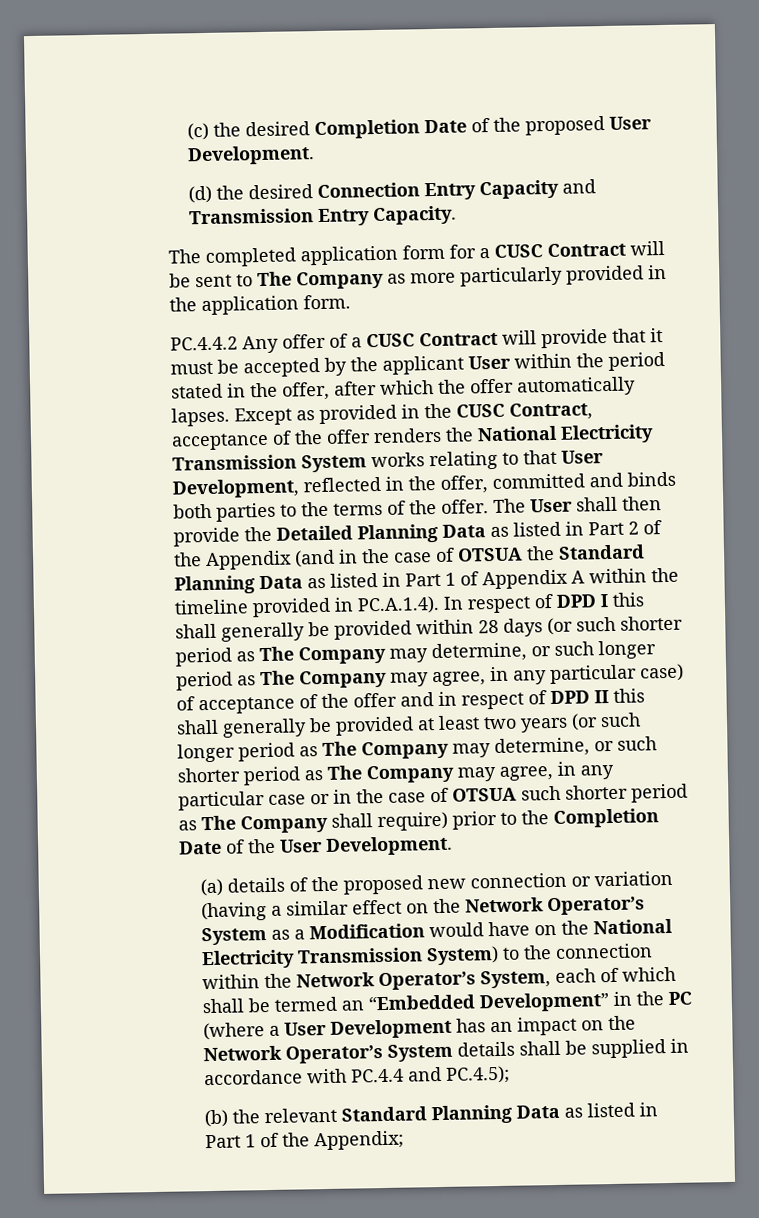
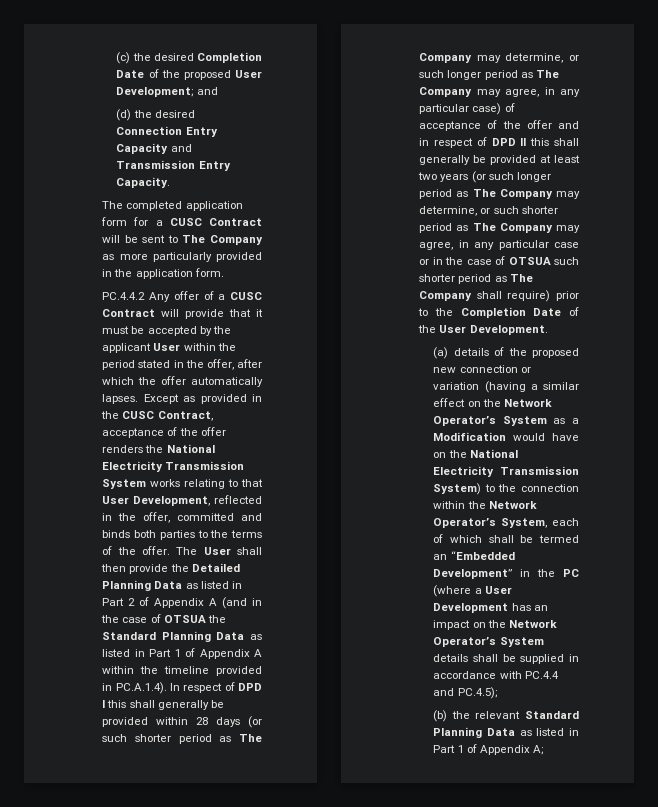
- (c) the desired Completion Date of the proposed User Development.
+ (c) the desired Completion Date of the proposed User Development; and
- The User shall then provide the Detailed Planning Data as listed in Part 2 of the Appendix (and in the case of OTSUA the Standard Planning Data as listed in Part 1 of Appendix A within the timeline provided in PC.A.1.4). In respect of DPD I this shall generally be provided within 28 days (or such shorter period as The Company may determine, or such longer period as The Company may agree, in any particular case) of acceptance of the offer and in respect of DPD II this shall generally be provided at least two years (or such longer period as The Company may determine, or such shorter period as The Company may agree, in any particular case or in the case of OTSUA such shorter period as The Company shall require) prior to the Completion Date of the User Development.
+ The User shall then provide the Detailed Planning Data as listed in Part 2 of Appendix A (and in the case of OTSUA the Standard Planning Data as listed in Part 1 of Appendix A within the timeline provided in PC.A.1.4). In respect of DPD I this shall generally be provided within 28 days (or such shorter period as The Company may determine, or such longer period as The Company may agree, in any particular case) of acceptance of the offer and in respect of DPD II this shall generally be provided at least two years (or such longer period as The Company may determine, or such shorter period as The Company may agree, in any particular case or in the case of OTSUA such shorter period as The Company shall require) prior to the Completion Date of the User Development.
- (b) the relevant Standard Planning Data as listed in Part 1 of the Appendix;
+ (b) the relevant Standard Planning Data as listed in Part 1 of Appendix A;

